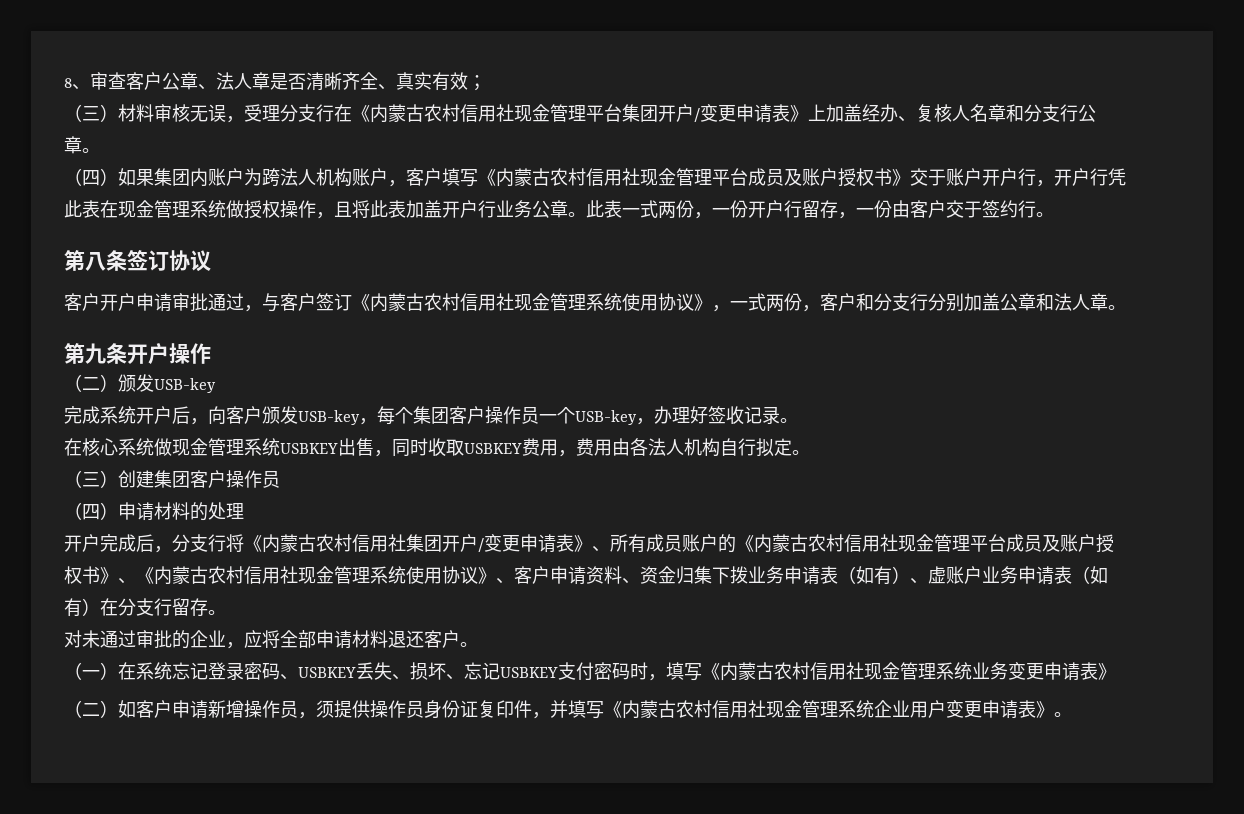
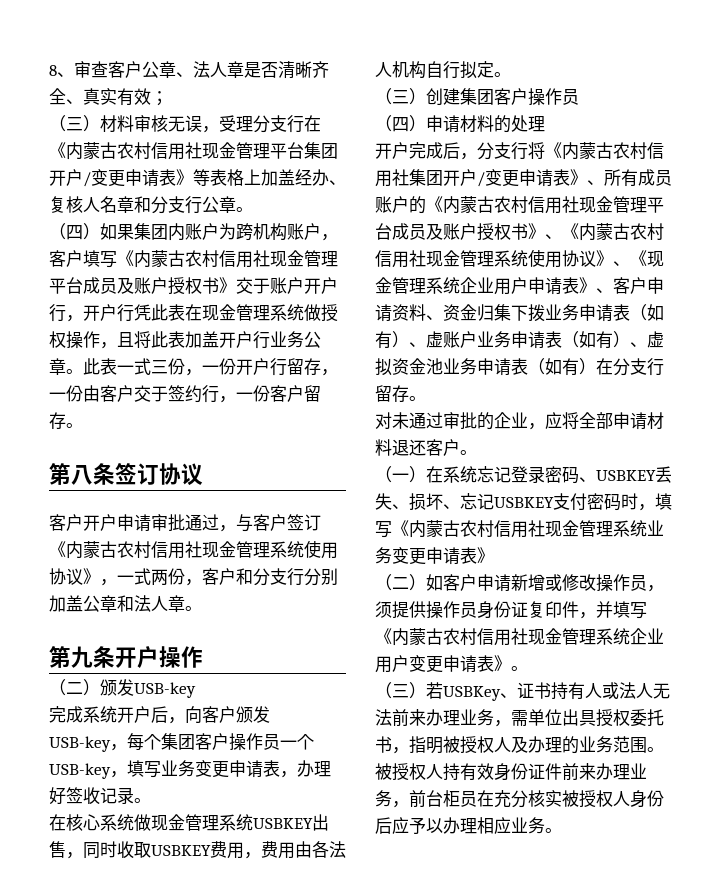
- （三）材料审核无误，受理分支行在《内蒙古农村信用社现金管理平台集团开户/变更申请表》上加盖经办、复核人名章和分支行公章。
+ （三）材料审核无误，受理分支行在《内蒙古农村信用社现金管理平台集团开户/变更申请表》等表格上加盖经办、复核人名章和分支行公章。
- （四）如果集团内账户为跨法人机构账户，客户填写《内蒙古农村信用社现金管理平台成员及账户授权书》交于账户开户行，开户行凭此表在现金管理系统做授权操作，且将此表加盖开户行业务公章。
+ （四）如果集团内账户为跨机构账户，客户填写《内蒙古农村信用社现金管理平台成员及账户授权书》交于账户开户行，开户行凭此表在现金管理系统做授权操作，且将此表加盖开户行业务公章。
- 此表一式两份，一份开户行留存，一份由客户交于签约行。
+ 此表一式三份，一份开户行留存，一份由客户交于签约行，一份客户留存。
- 完成系统开户后，向客户颁发USB-key，每个集团客户操作员一个USB-key，办理好签收记录。
+ 完成系统开户后，向客户颁发USB-key，每个集团客户操作员一个USB-key，填写业务变更申请表，办理好签收记录。
- 开户完成后，分支行将《内蒙古农村信用社集团开户/变更申请表》、所有成员账户的《内蒙古农村信用社现金管理平台成员及账户授权书》、《内蒙古农村信用社现金管理系统使用协议》、客户申请资料、资金归集下拨业务申请表（如有）、虚账户业务申请表（如有）在分支行留存。
+ 开户完成后，分支行将《内蒙古农村信用社集团开户/变更申请表》、所有成员账户的《内蒙古农村信用社现金管理平台成员及账户授权书》、《内蒙古农村信用社现金管理系统使用协议》、《现金管理系统企业用户申请表》、客户申请资料、资金归集下拨业务申请表（如有）、虚账户业务申请表（如有）、虚拟资金池业务申请表（如有）在分支行留存。
- （二）如客户申请新增操作员，须提供操作员身份证复印件，并填写《内蒙古农村信用社现金管理系统企业用户变更申请表》。
+ （二）如客户申请新增或修改操作员，须提供操作员身份证复印件，并填写《内蒙古农村信用社现金管理系统企业用户变更申请表》。
+ （三）若USBKey、证书持有人或法人无法前来办理业务，需单位出具授权委托书，指明被授权人及办理的业务范围。被授权人持有效身份证件前来办理业务，前台柜员在充分核实被授权人身份后应予以办理相应业务。

